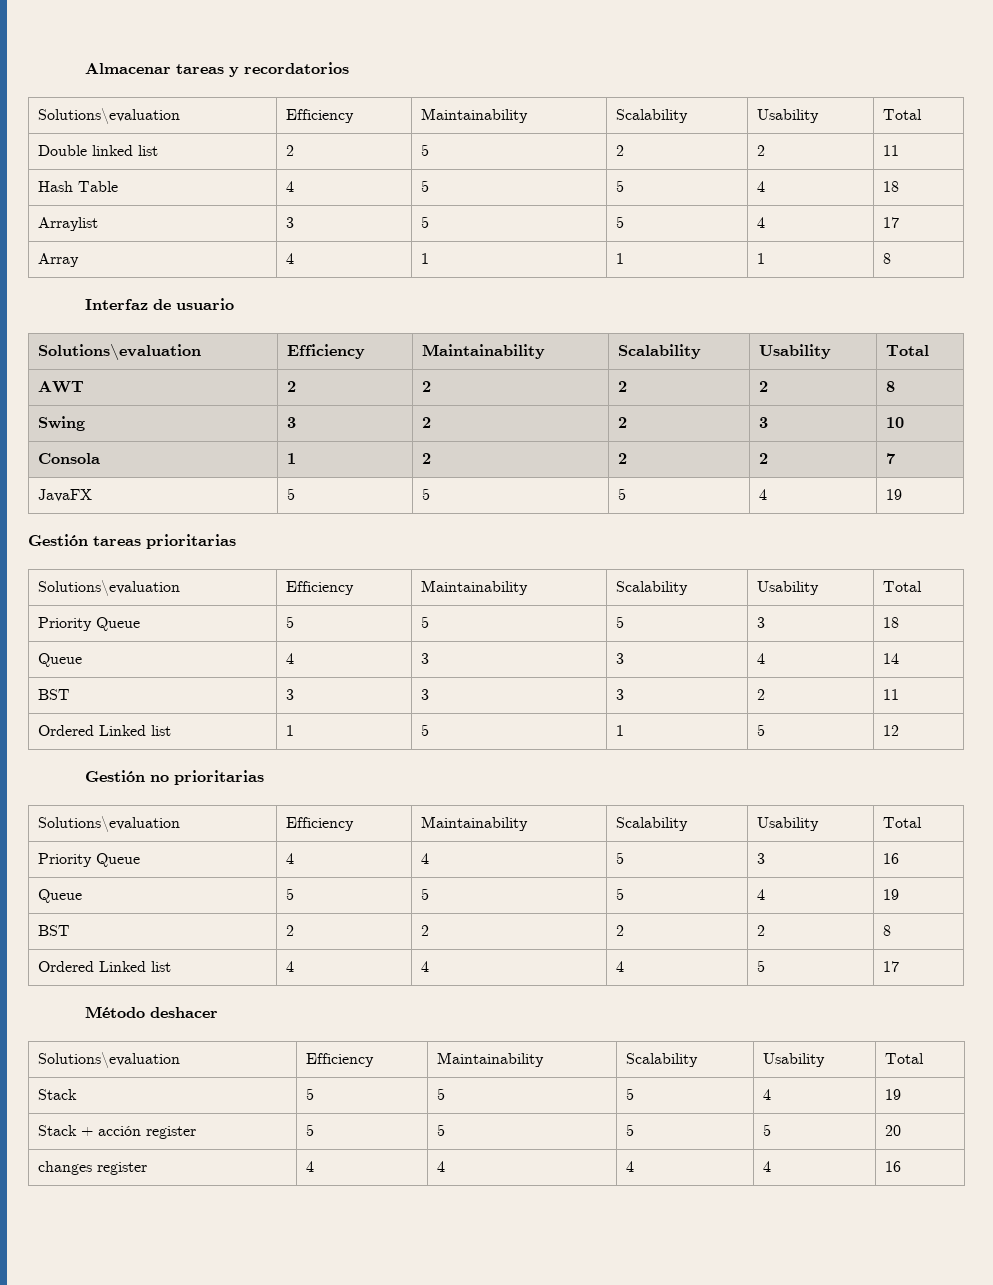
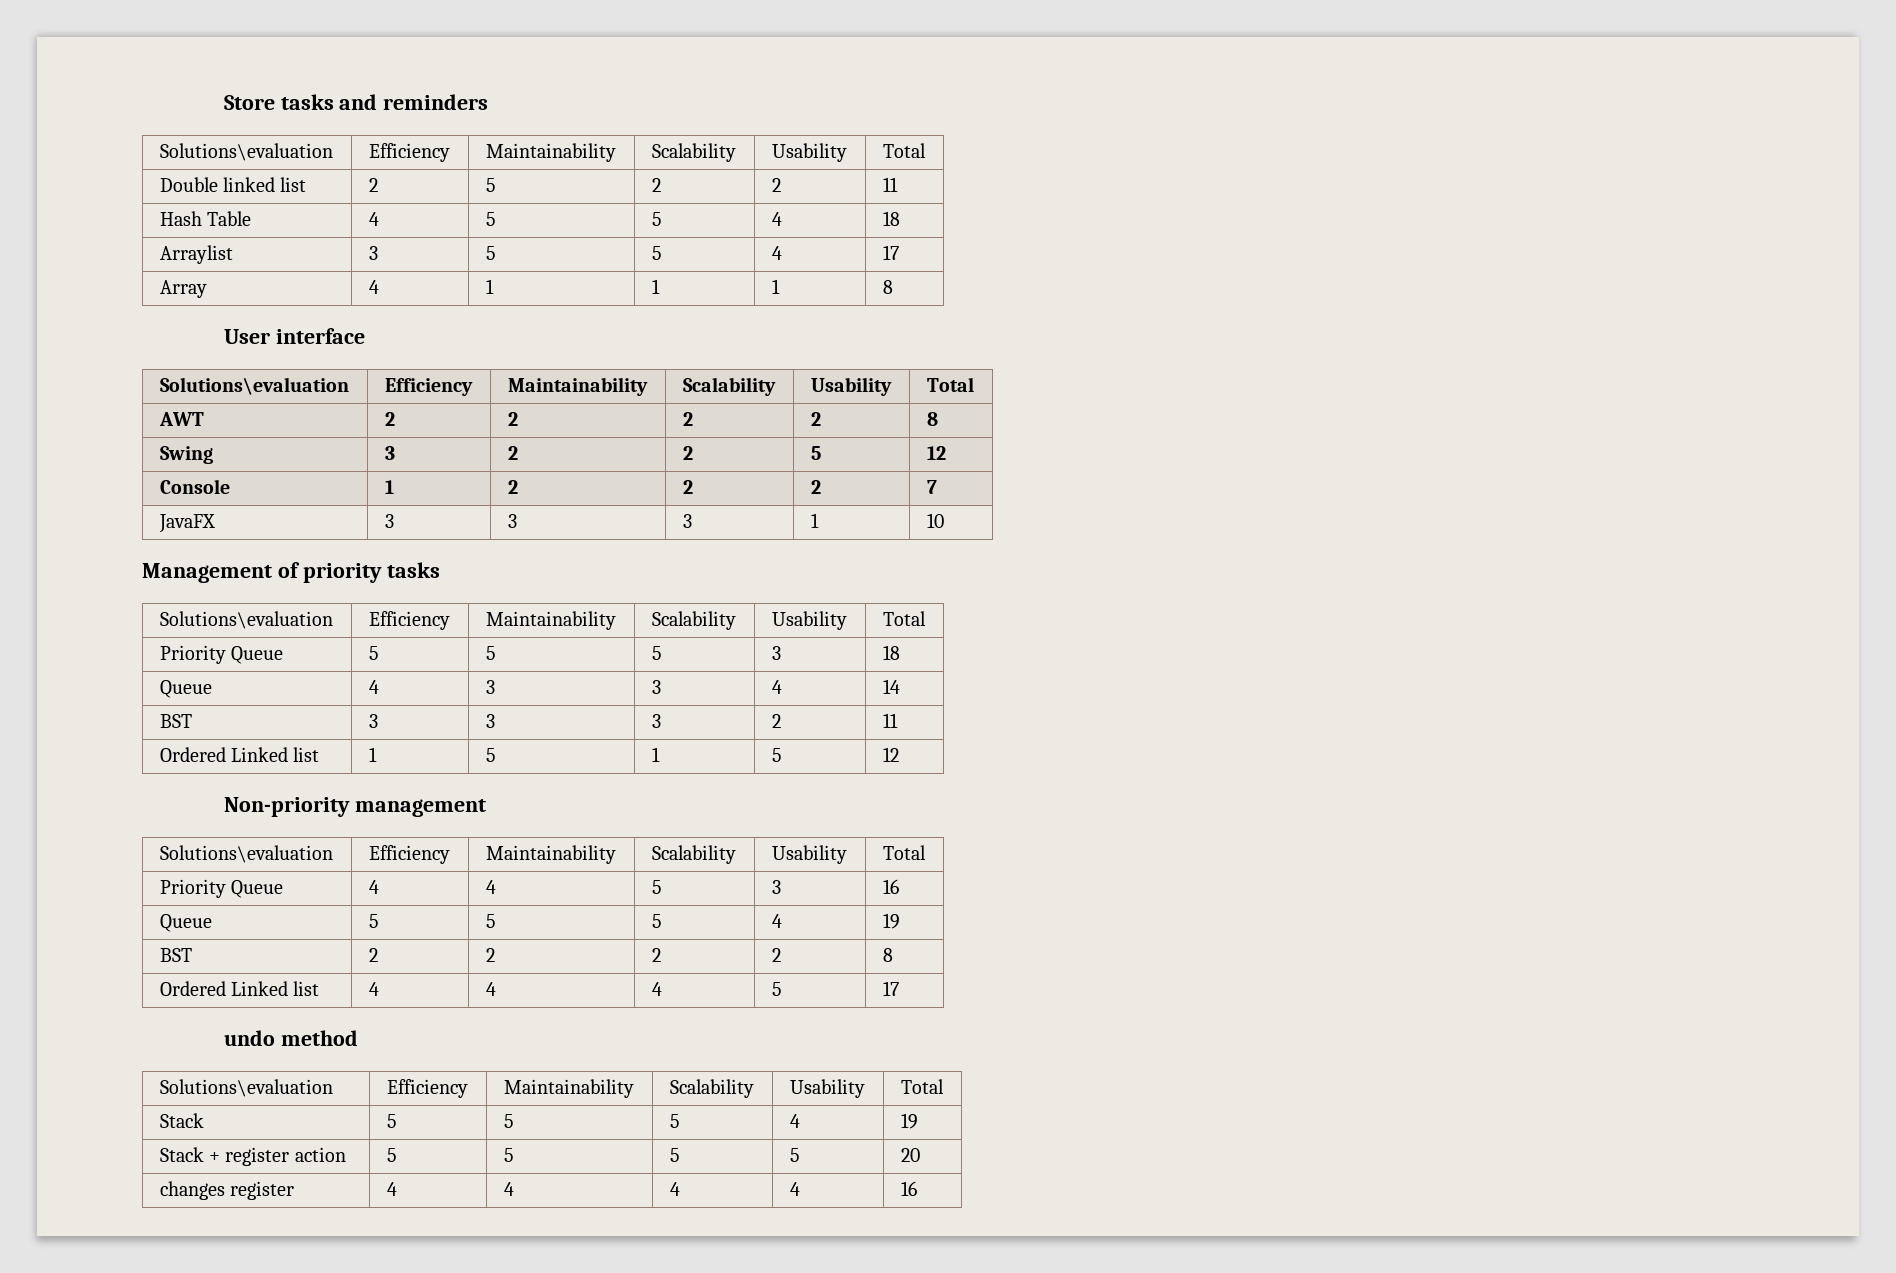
- Almacenar tareas y recordatorios
+ Store tasks and reminders
- Interfaz de usuario
+ User interface
- Swing | 3 | 2 | 2 | 3 | 10
- Consola | 1 | 2 | 2 | 2 | 7
+ Swing | 3 | 2 | 2 | 5 | 12
+ Console | 1 | 2 | 2 | 2 | 7
- JavaFX | 5 | 5 | 5 | 4 | 19
- Gestión tareas prioritarias
+ JavaFX | 3 | 3 | 3 | 1 | 10
+ Management of priority tasks
- Gestión no prioritarias
+ Non-priority management
- Método deshacer
+ undo method
- Stack + acción register | 5 | 5 | 5 | 5 | 20
+ Stack + register action | 5 | 5 | 5 | 5 | 20

